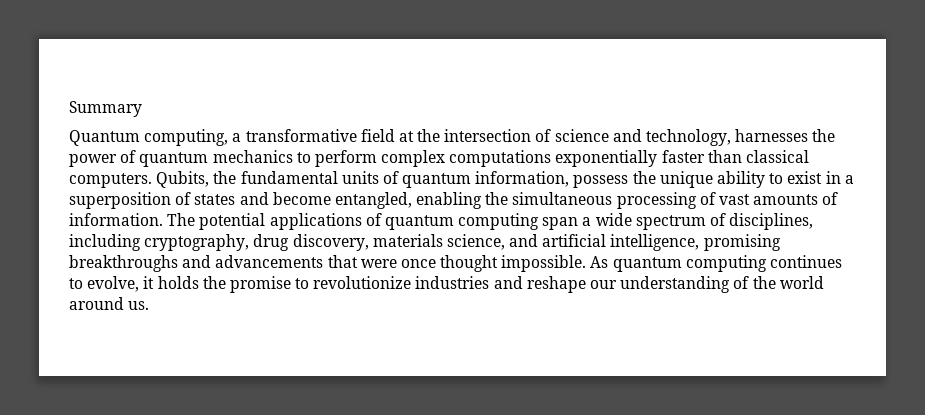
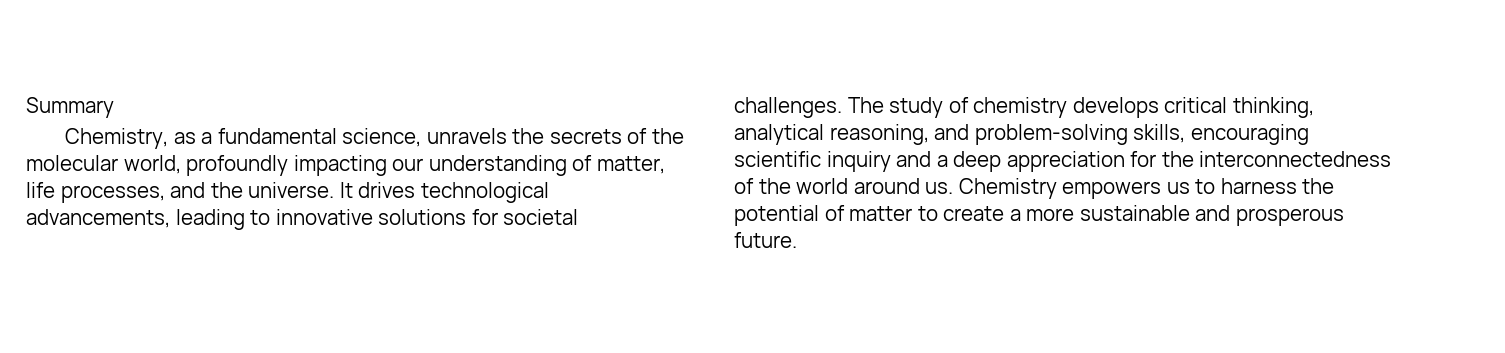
- Quantum computing, a transformative field at the intersection of science and technology, harnesses the power of quantum mechanics to perform complex computations exponentially faster than classical computers. Qubits, the fundamental units of quantum information, possess the unique ability to exist in a superposition of states and become entangled, enabling the simultaneous processing of vast amounts of information. The potential applications of quantum computing span a wide spectrum of disciplines, including cryptography, drug discovery, materials science, and artificial intelligence, promising breakthroughs and advancements that were once thought impossible. As quantum computing continues to evolve, it holds the promise to revolutionize industries and reshape our understanding of the world around us.
+ Chemistry, as a fundamental science, unravels the secrets of the molecular world, profoundly impacting our understanding of matter, life processes, and the universe. It drives technological advancements, leading to innovative solutions for societal challenges. The study of chemistry develops critical thinking, analytical reasoning, and problem-solving skills, encouraging scientific inquiry and a deep appreciation for the interconnectedness of the world around us. Chemistry empowers us to harness the potential of matter to create a more sustainable and prosperous future.

